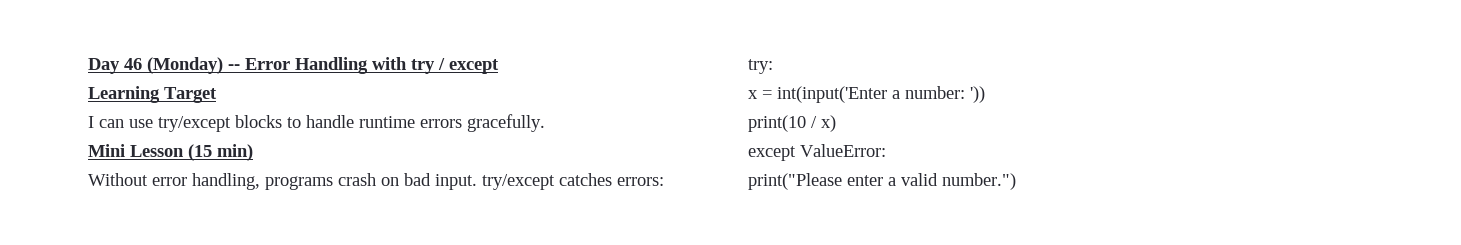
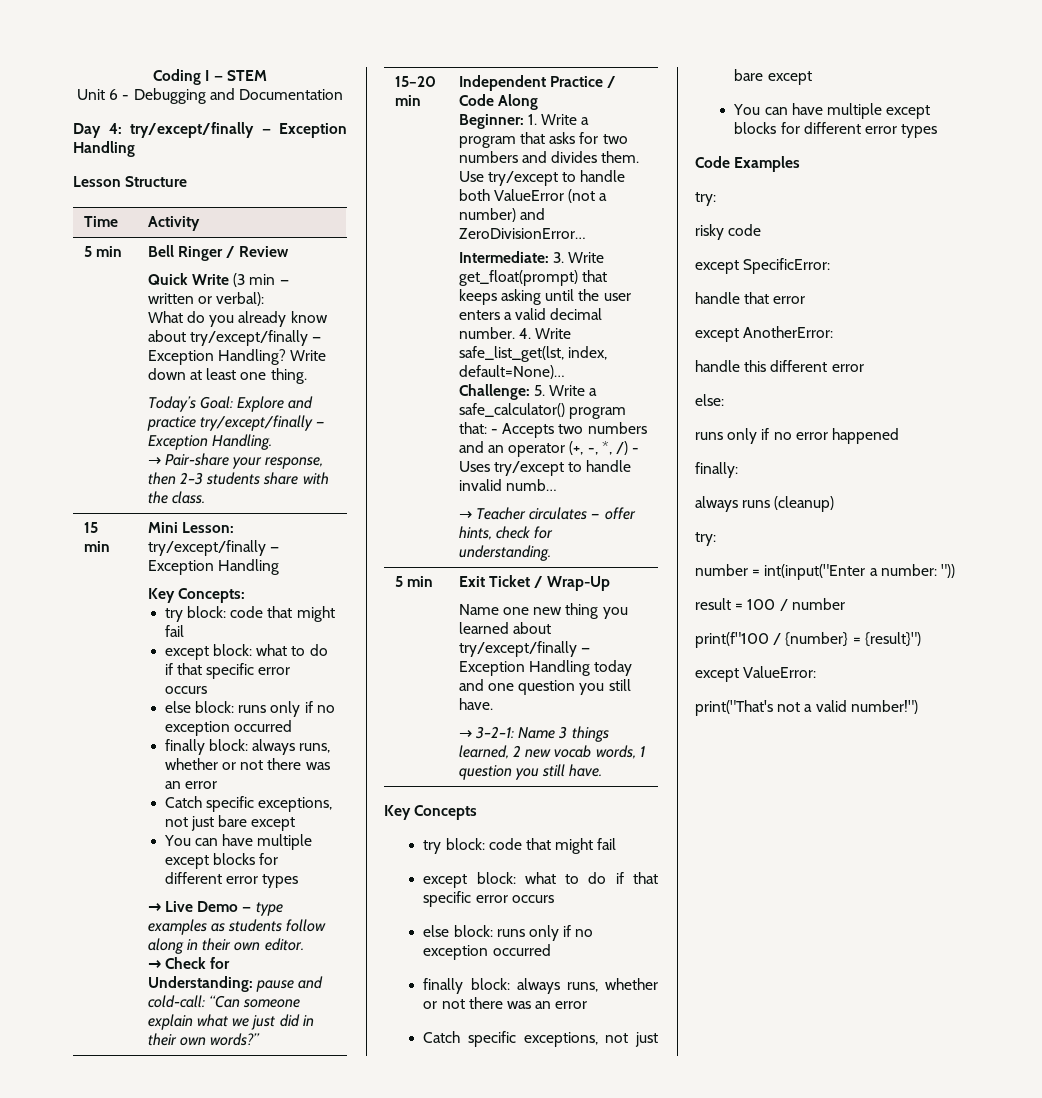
- Day 46 (Monday) -- Error Handling with try / except
- Learning Target
- I can use try/except blocks to handle runtime errors gracefully.
- Mini Lesson (15 min)
- Without error handling, programs crash on bad input. try/except catches errors:
+ Coding I — STEM
+ Unit 6 - Debugging and Documentation
+ Day 4: try/except/finally — Exception Handling
+ Lesson Structure
+ Time | Activity
+ 5 min | Bell Ringer / Review
+ Quick Write (3 min — written or verbal):
+ What do you already know about try/except/finally — Exception Handling? Write down at least one thing.
+ Today’s Goal: Explore and practice try/except/finally — Exception Handling.
+ → Pair-share your response, then 2–3 students share with the class.
+ 15 min | Mini Lesson: try/except/finally — Exception Handling
+ Key Concepts:
+ try block: code that might fail
+ except block: what to do if that specific error occurs
+ else block: runs only if no exception occurred
+ finally block: always runs, whether or not there was an error
+ Catch specific exceptions, not just bare except
+ You can have multiple except blocks for different error types
+ → Live Demo — type examples as students follow along in their own editor.
+ → Check for Understanding: pause and cold-call: “Can someone explain what we just did in their own words?”
+ 15–20 min | Independent Practice / Code Along
+ Beginner: 1. Write a program that asks for two numbers and divides them. Use try/except to handle both ValueError (not a number) and ZeroDivisionError…
+ Intermediate: 3. Write get_float(prompt) that keeps asking until the user enters a valid decimal number. 4. Write safe_list_get(lst, index, default=None)…
+ Challenge: 5. Write a safe_calculator() program that: - Accepts two numbers and an operator (+, -, *, /) - Uses try/except to handle invalid numb…
+ → Teacher circulates — offer hints, check for understanding.
+ 5 min | Exit Ticket / Wrap-Up
+ Name one new thing you learned about try/except/finally — Exception Handling today and one question you still have.
+ → 3–2–1: Name 3 things learned, 2 new vocab words, 1 question you still have.
+ Key Concepts
+ try block: code that might fail
+ except block: what to do if that specific error occurs
+ else block: runs only if no exception occurred
+ finally block: always runs, whether or not there was an error
+ Catch specific exceptions, not just bare except
+ You can have multiple except blocks for different error types
+ Code Examples
  try:
- x = int(input('Enter a number: '))
- print(10 / x)
+ risky code
+ except SpecificError:
+ handle that error
+ except AnotherError:
+ handle this different error
+ else:
+ runs only if no error happened
+ finally:
+ always runs (cleanup)
+ try:
+ number = int(input("Enter a number: "))
+ result = 100 / number
+ print(f"100 / {number} = {result}")
- print("Please enter a valid number.")
+ print("That's not a valid number!")

